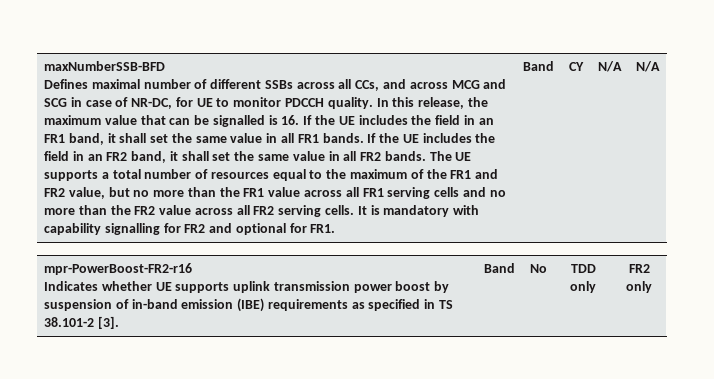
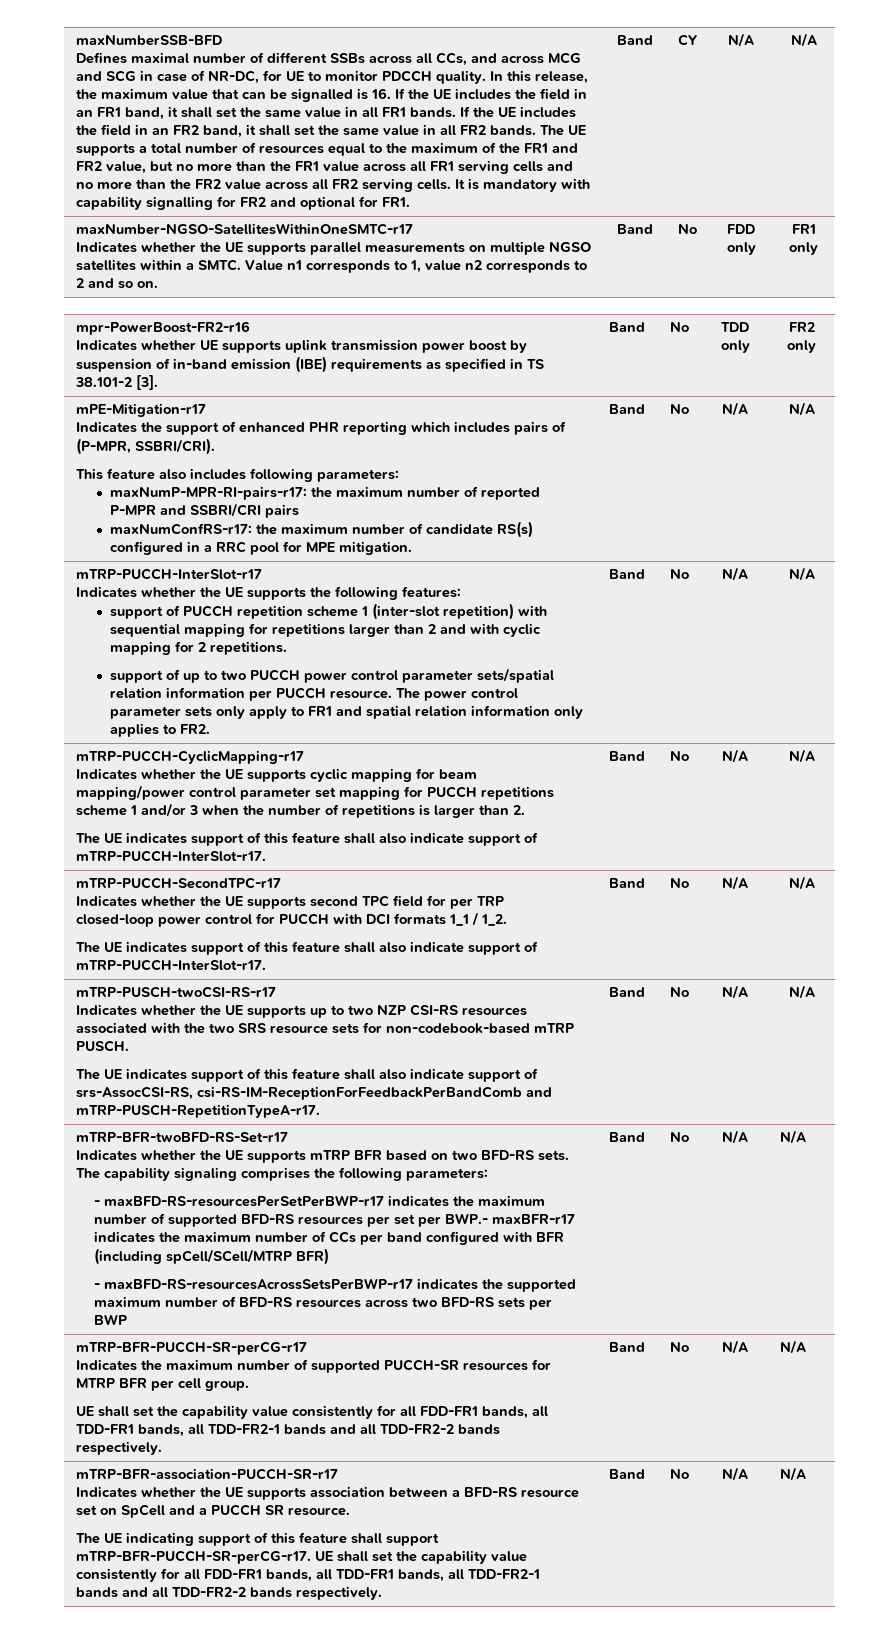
+ maxNumber-NGSO-SatellitesWithinOneSMTC-r17
+ Indicates whether the UE supports parallel measurements on multiple NGSO satellites within a SMTC. Value n1 corresponds to 1, value n2 corresponds to 2 and so on. | Band | No | FDD only | FR1 only
+ mPE-Mitigation-r17
+ Indicates the support of enhanced PHR reporting which includes pairs of (P-MPR, SSBRI/CRI).
+ This feature also includes following parameters:
+ maxNumP-MPR-RI-pairs-r17: the maximum number of reported P-MPR and SSBRI/CRI pairs
+ maxNumConfRS-r17: the maximum number of candidate RS(s) configured in a RRC pool for MPE mitigation. | Band | No | N/A | N/A
+ mTRP-PUCCH-InterSlot-r17
+ Indicates whether the UE supports the following features:
+ support of PUCCH repetition scheme 1 (inter-slot repetition) with sequential mapping for repetitions larger than 2 and with cyclic mapping for 2 repetitions.
+ support of up to two PUCCH power control parameter sets/spatial relation information per PUCCH resource. The power control parameter sets only apply to FR1 and spatial relation information only applies to FR2. | Band | No | N/A | N/A
+ mTRP-PUCCH-CyclicMapping-r17
+ Indicates whether the UE supports cyclic mapping for beam mapping/power control parameter set mapping for PUCCH repetitions scheme 1 and/or 3 when the number of repetitions is larger than 2.
+ The UE indicates support of this feature shall also indicate support of mTRP-PUCCH-InterSlot-r17. | Band | No | N/A | N/A
+ mTRP-PUCCH-SecondTPC-r17
+ Indicates whether the UE supports second TPC field for per TRP closed-loop power control for PUCCH with DCI formats 1_1 / 1_2.
+ The UE indicates support of this feature shall also indicate support of mTRP-PUCCH-InterSlot-r17. | Band | No | N/A | N/A
+ mTRP-PUSCH-twoCSI-RS-r17
+ Indicates whether the UE supports up to two NZP CSI-RS resources associated with the two SRS resource sets for non-codebook-based mTRP PUSCH.
+ The UE indicates support of this feature shall also indicate support of srs-AssocCSI-RS, csi-RS-IM-ReceptionForFeedbackPerBandComb and mTRP-PUSCH-RepetitionTypeA-r17. | Band | No | N/A | N/A
+ mTRP-BFR-twoBFD-RS-Set-r17
+ Indicates whether the UE supports mTRP BFR based on two BFD-RS sets. The capability signaling comprises the following parameters:
+ - maxBFD-RS-resourcesPerSetPerBWP-r17 indicates the maximum number of supported BFD-RS resources per set per BWP.- maxBFR-r17 indicates the maximum number of CCs per band configured with BFR (including spCell/SCell/MTRP BFR)
+ - maxBFD-RS-resourcesAcrossSetsPerBWP-r17 indicates the supported maximum number of BFD-RS resources across two BFD-RS sets per BWP | Band | No | N/A | N/A
+ mTRP-BFR-PUCCH-SR-perCG-r17
+ Indicates the maximum number of supported PUCCH-SR resources for MTRP BFR per cell group.
+ UE shall set the capability value consistently for all FDD-FR1 bands, all TDD-FR1 bands, all TDD-FR2-1 bands and all TDD-FR2-2 bands respectively. | Band | No | N/A | N/A
+ mTRP-BFR-association-PUCCH-SR-r17
+ Indicates whether the UE supports association between a BFD-RS resource set on SpCell and a PUCCH SR resource.
+ The UE indicating support of this feature shall support mTRP-BFR-PUCCH-SR-perCG-r17. UE shall set the capability value consistently for all FDD-FR1 bands, all TDD-FR1 bands, all TDD-FR2-1 bands and all TDD-FR2-2 bands respectively. | Band | No | N/A | N/A

